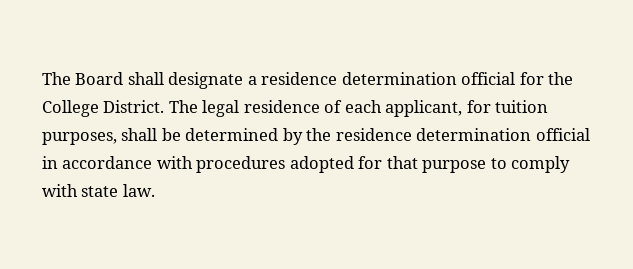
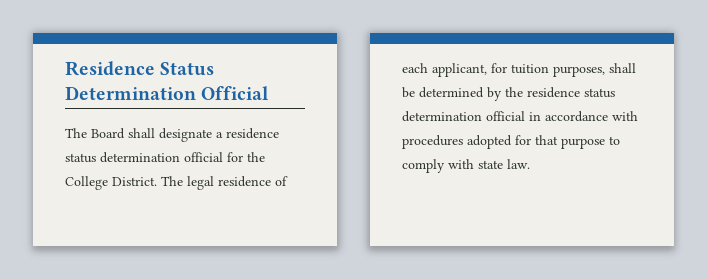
+ Residence Status Determination Official
- The Board shall designate a residence determination official for the College District.
+ The Board shall designate a residence status determination official for the College District.
- The legal residence of each applicant, for tuition purposes, shall be determined by the residence determination official in accordance with procedures adopted for that purpose to comply with state law.
+ The legal residence of each applicant, for tuition purposes, shall be determined by the residence status determination official in accordance with procedures adopted for that purpose to comply with state law.

